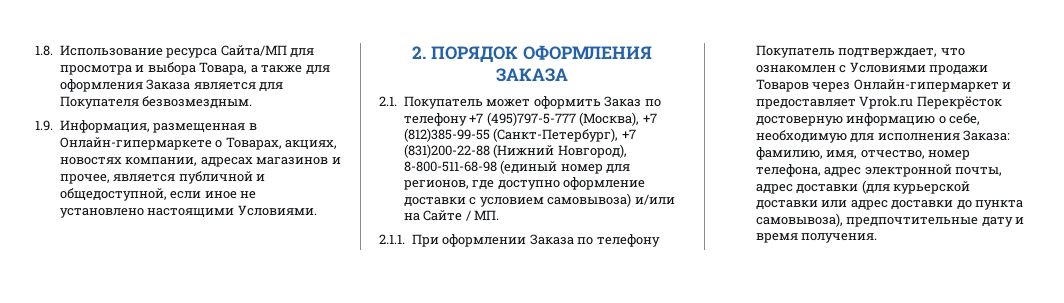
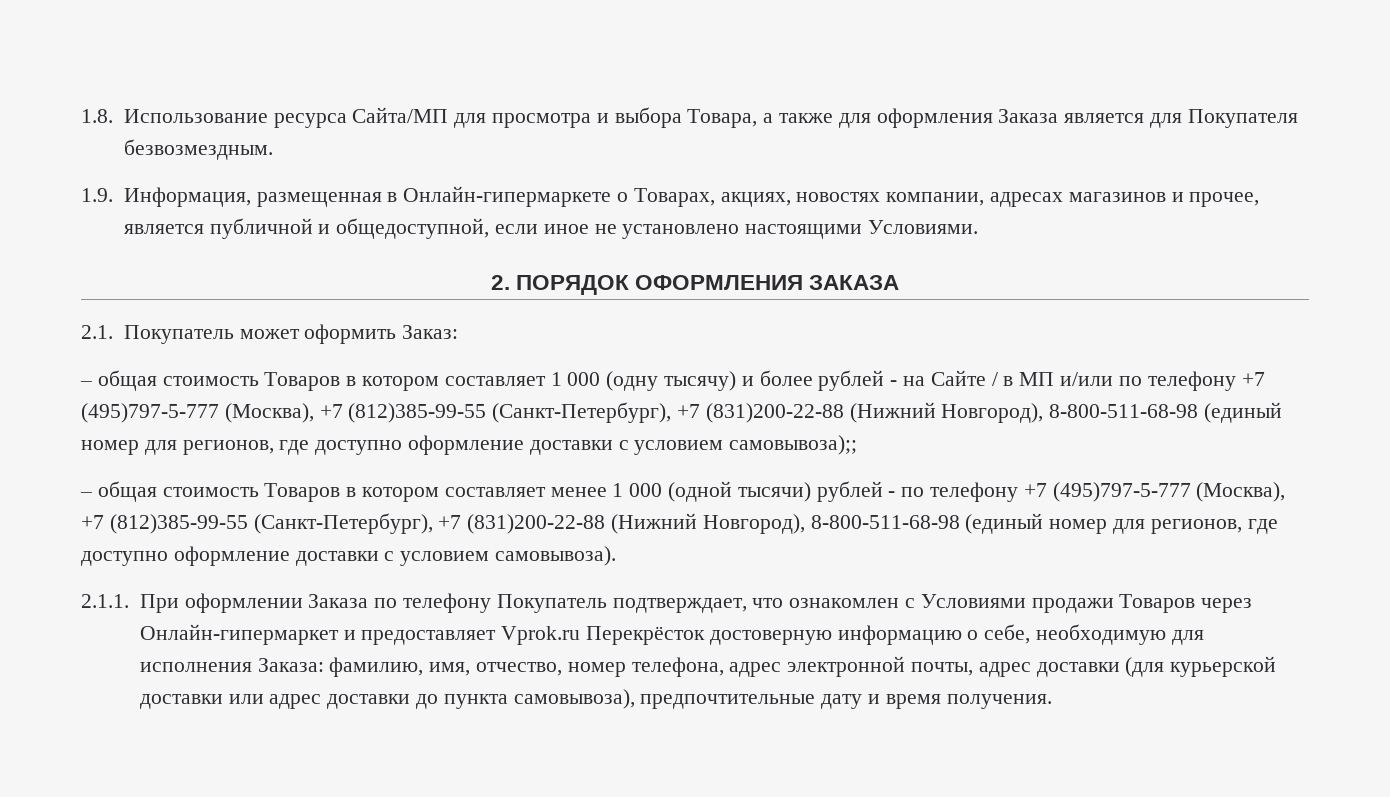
- 2.1. Покупатель может оформить Заказ по телефону +7 (495)797-5-777 (Москва), +7 (812)385-99-55 (Санкт-Петербург), +7 (831)200-22-88 (Нижний Новгород), 8-800-511-68-98 (единый номер для регионов, где доступно оформление доставки с условием самовывоза) и/или на Сайте / МП.
+ 2.1. Покупатель может оформить Заказ:
+ – общая стоимость Товаров в котором составляет 1 000 (одну тысячу) и более рублей - на Сайте / в МП и/или по телефону +7 (495)797-5-777 (Москва), +7 (812)385-99-55 (Санкт-Петербург), +7 (831)200-22-88 (Нижний Новгород), 8-800-511-68-98 (единый номер для регионов, где доступно оформление доставки с условием самовывоза);;
+ – общая стоимость Товаров в котором составляет менее 1 000 (одной тысячи) рублей - по телефону +7 (495)797-5-777 (Москва), +7 (812)385-99-55 (Санкт-Петербург), +7 (831)200-22-88 (Нижний Новгород), 8-800-511-68-98 (единый номер для регионов, где доступно оформление доставки с условием самовывоза).

